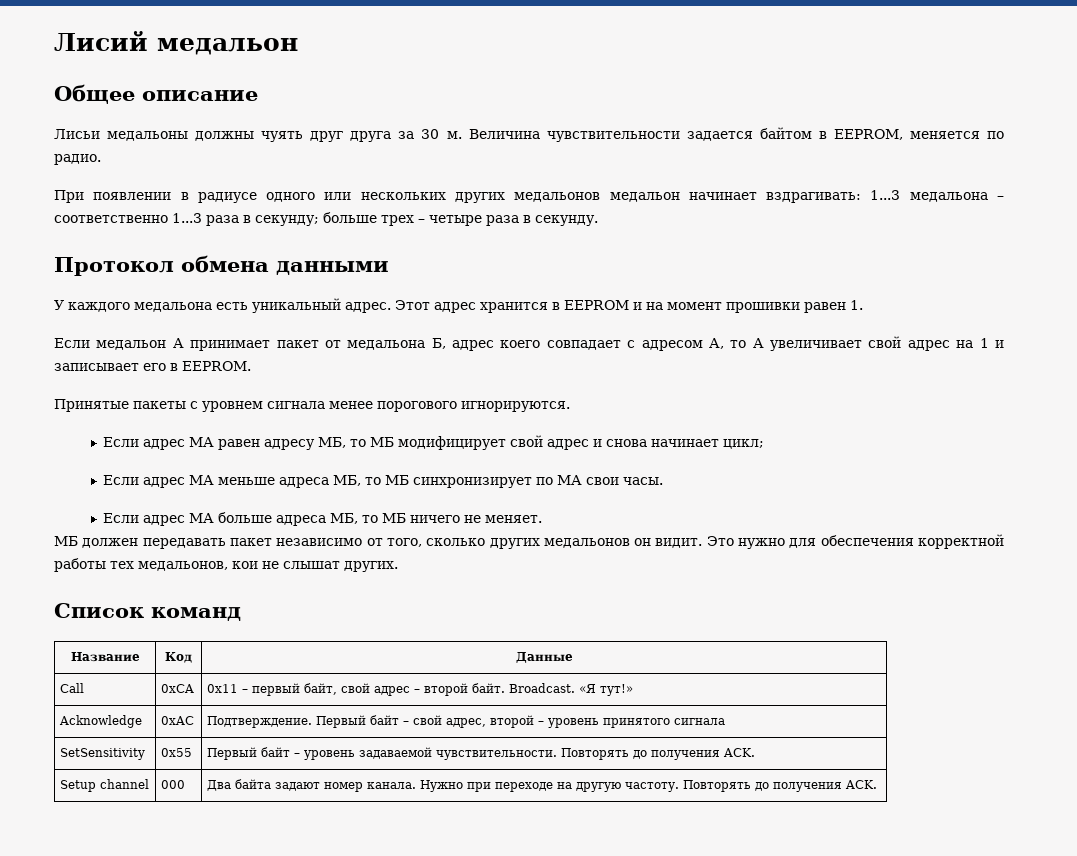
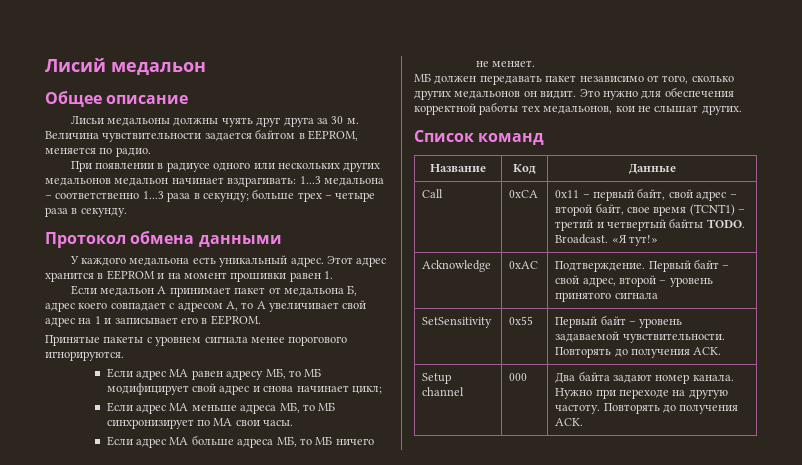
- Call | 0xCA | 0x11 – первый байт, свой адрес – второй байт. Broadcast. «Я тут!»
+ Call | 0xCA | 0x11 – первый байт, свой адрес – второй байт, свое время (TCNT1) – третий и четвертый байты TODO. Broadcast. «Я тут!»

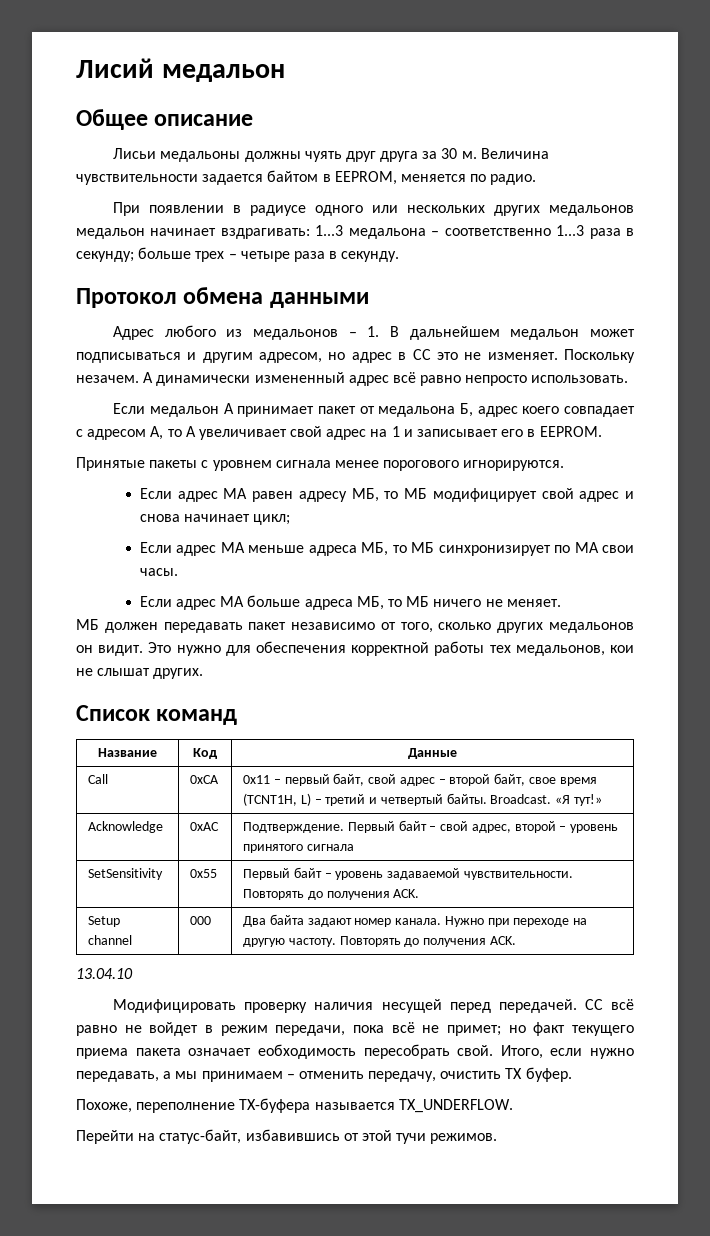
- У каждого медальона есть уникальный адрес. Этот адрес хранится в EEPROM и на момент прошивки равен 1.
+ Адрес любого из медальонов – 1. В дальнейшем медальон может подписываться и другим адресом, но адрес в СС это не изменяет. Поскольку незачем. А динамически измененный адрес всё равно непросто использовать.
- Call | 0xCA | 0x11 – первый байт, свой адрес – второй байт, свое время (TCNT1) – третий и четвертый байты TODO. Broadcast. «Я тут!»
+ Call | 0xCA | 0x11 – первый байт, свой адрес – второй байт, свое время (TCNT1H, L) – третий и четвертый байты. Broadcast. «Я тут!»
+ 13.04.10
+ Модифицировать проверку наличия несущей перед передачей. СС всё равно не войдет в режим передачи, пока всё не примет; но факт текущего приема пакета означает еобходимость пересобрать свой. Итого, если нужно передавать, а мы принимаем – отменить передачу, очистить TX буфер.
+ Похоже, переполнение TX-буфера называется TX_UNDERFLOW.
+ Перейти на статус-байт, избавившись от этой тучи режимов.

